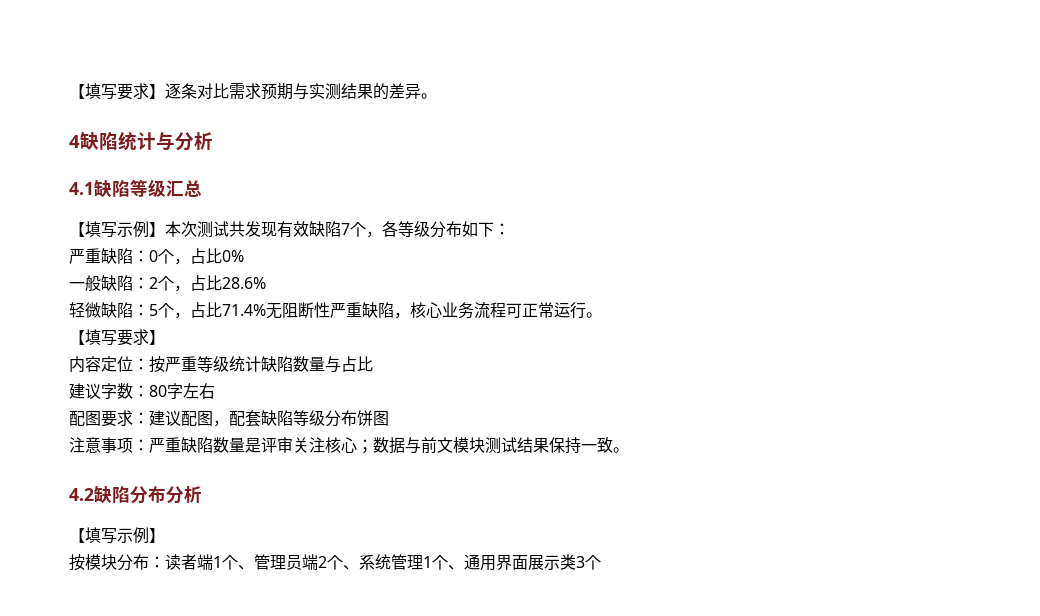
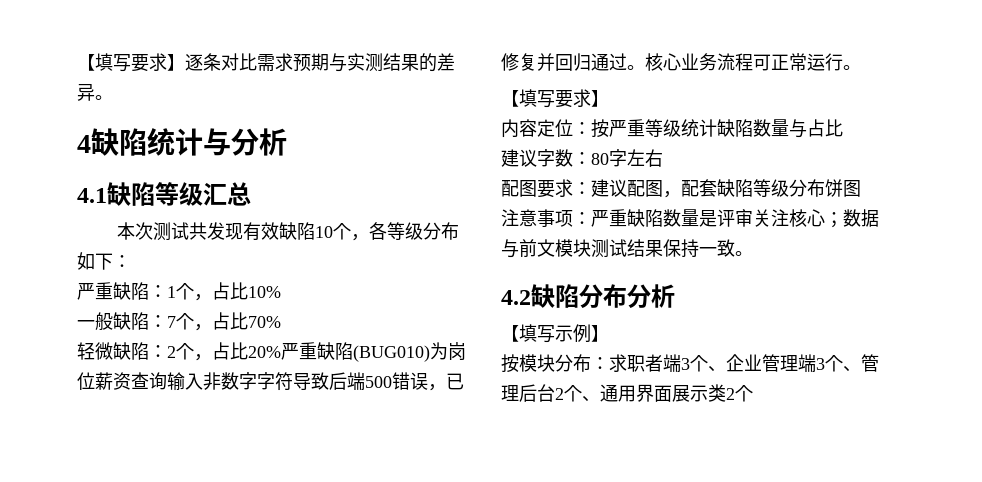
- 【填写示例】本次测试共发现有效缺陷7个，各等级分布如下：
+ 本次测试共发现有效缺陷10个，各等级分布如下：
- 严重缺陷：0个，占比0%
+ 严重缺陷：1个，占比10%
- 一般缺陷：2个，占比28.6%
- 轻微缺陷：5个，占比71.4%无阻断性严重缺陷，核心业务流程可正常运行。
+ 一般缺陷：7个，占比70%
+ 轻微缺陷：2个，占比20%严重缺陷(BUG010)为岗位薪资查询输入非数字字符导致后端500错误，已修复并回归通过。核心业务流程可正常运行。
- 按模块分布：读者端1个、管理员端2个、系统管理1个、通用界面展示类3个
+ 按模块分布：求职者端3个、企业管理端3个、管理后台2个、通用界面展示类2个

